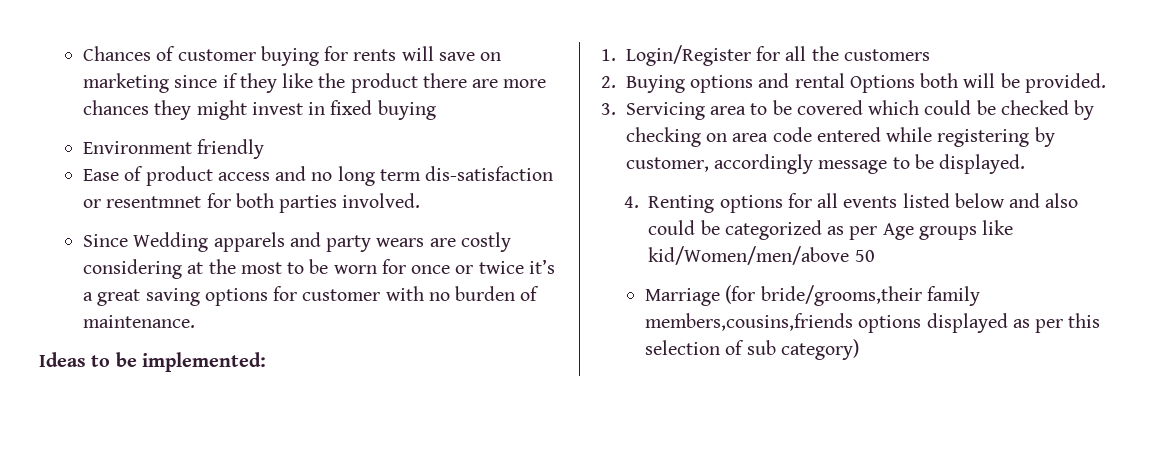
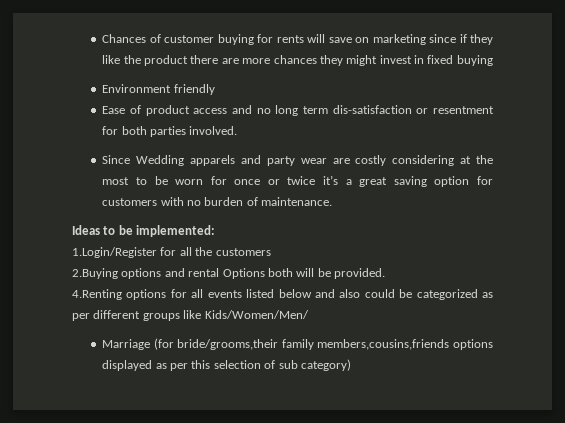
- Ease of product access and no long term dis-satisfaction or resentmnet for both parties involved.
+ Ease of product access and no long term dis-satisfaction or resentment for both parties involved.
- Since Wedding apparels and party wears are costly considering at the most to be worn for once or twice it’s a great saving options for customer with no burden of maintenance.
+ Since Wedding apparels and party wear are costly considering at the most to be worn for once or twice it’s a great saving option for customers with no burden of maintenance.
- 1. Login/Register for all the customers
+ 1.Login/Register for all the customers
- 2. Buying options and rental Options both will be provided.
+ 2.Buying options and rental Options both will be provided.
- 3. Servicing area to be covered which could be checked by checking on area code entered while registering by customer, accordingly message to be displayed.
- 4. Renting options for all events listed below and also could be categorized as per Age groups like kid/Women/men/above 50
+ 4.Renting options for all events listed below and also could be categorized as per different groups like Kids/Women/Men/

